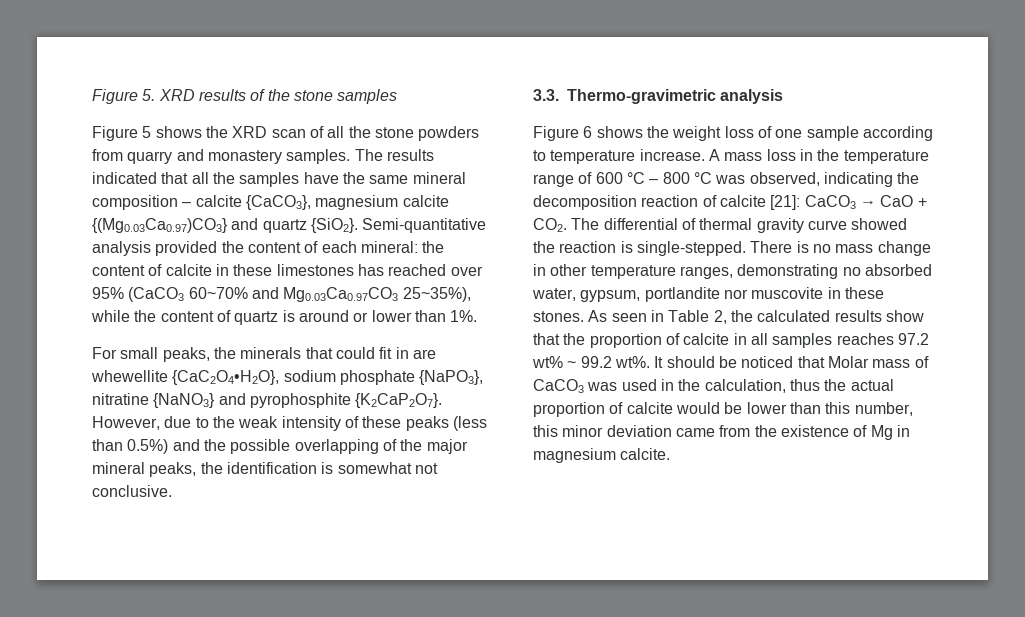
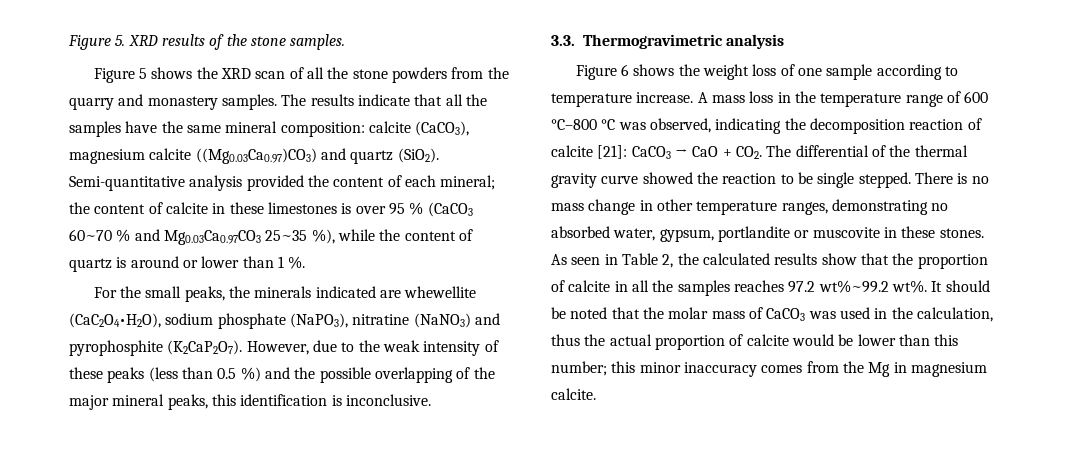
- Figure 5. XRD results of the stone samples
+ Figure 5. XRD results of the stone samples.
- Figure 5 shows the XRD scan of all the stone powders from quarry and monastery samples.
+ Figure 5 shows the XRD scan of all the stone powders from the quarry and monastery samples.
- The results indicated that all the samples have the same mineral composition – calcite {CaCO3}, magnesium calcite {(Mg0.03Ca0.97)CO3} and quartz {SiO2}.
+ The results indicate that all the samples have the same mineral composition: calcite (CaCO3), magnesium calcite ((Mg0.03Ca0.97)CO3) and quartz (SiO2).
- Semi-quantitative analysis provided the content of each mineral: the content of calcite in these limestones has reached over 95% (CaCO3 60~70% and Mg0.03Ca0.97CO3 25~35%), while the content of quartz is around or lower than 1%.
+ Semi-quantitative analysis provided the content of each mineral; the content of calcite in these limestones is over 95 % (CaCO3 60~70 % and Mg0.03Ca0.97CO3 25~35 %), while the content of quartz is around or lower than 1 %.
- For small peaks, the minerals that could fit in are whewellite {CaC2O4•H2O}, sodium phosphate {NaPO3}, nitratine {NaNO3} and pyrophosphite {K2CaP2O7}.
+ For the small peaks, the minerals indicated are whewellite (CaC2O4•H2O), sodium phosphate (NaPO3), nitratine (NaNO3) and pyrophosphite (K2CaP2O7).
- However, due to the weak intensity of these peaks (less than 0.5%) and the possible overlapping of the major mineral peaks, the identification is somewhat not conclusive.
+ However, due to the weak intensity of these peaks (less than 0.5 %) and the possible overlapping of the major mineral peaks, this identification is inconclusive.
- 3.3. Thermo-gravimetric analysis
+ 3.3. Thermogravimetric analysis
- A mass loss in the temperature range of 600 °C – 800 °C was observed, indicating the decomposition reaction of calcite [21]: CaCO3 → CaO + CO2. The differential of thermal gravity curve showed the reaction is single-stepped.
+ A mass loss in the temperature range of 600 °C–800 °C was observed, indicating the decomposition reaction of calcite [21]: CaCO3 → CaO + CO2. The differential of the thermal gravity curve showed the reaction to be single stepped.
- There is no mass change in other temperature ranges, demonstrating no absorbed water, gypsum, portlandite nor muscovite in these stones.
+ There is no mass change in other temperature ranges, demonstrating no absorbed water, gypsum, portlandite or muscovite in these stones.
- As seen in Table 2, the calculated results show that the proportion of calcite in all samples reaches 97.2 wt% ~ 99.2 wt%.
+ As seen in Table 2, the calculated results show that the proportion of calcite in all the samples reaches 97.2 wt%~99.2 wt%.
- It should be noticed that Molar mass of CaCO3 was used in the calculation, thus the actual proportion of calcite would be lower than this number, this minor deviation came from the existence of Mg in magnesium calcite.
+ It should be noted that the molar mass of CaCO3 was used in the calculation, thus the actual proportion of calcite would be lower than this number; this minor inaccuracy comes from the Mg in magnesium calcite.

